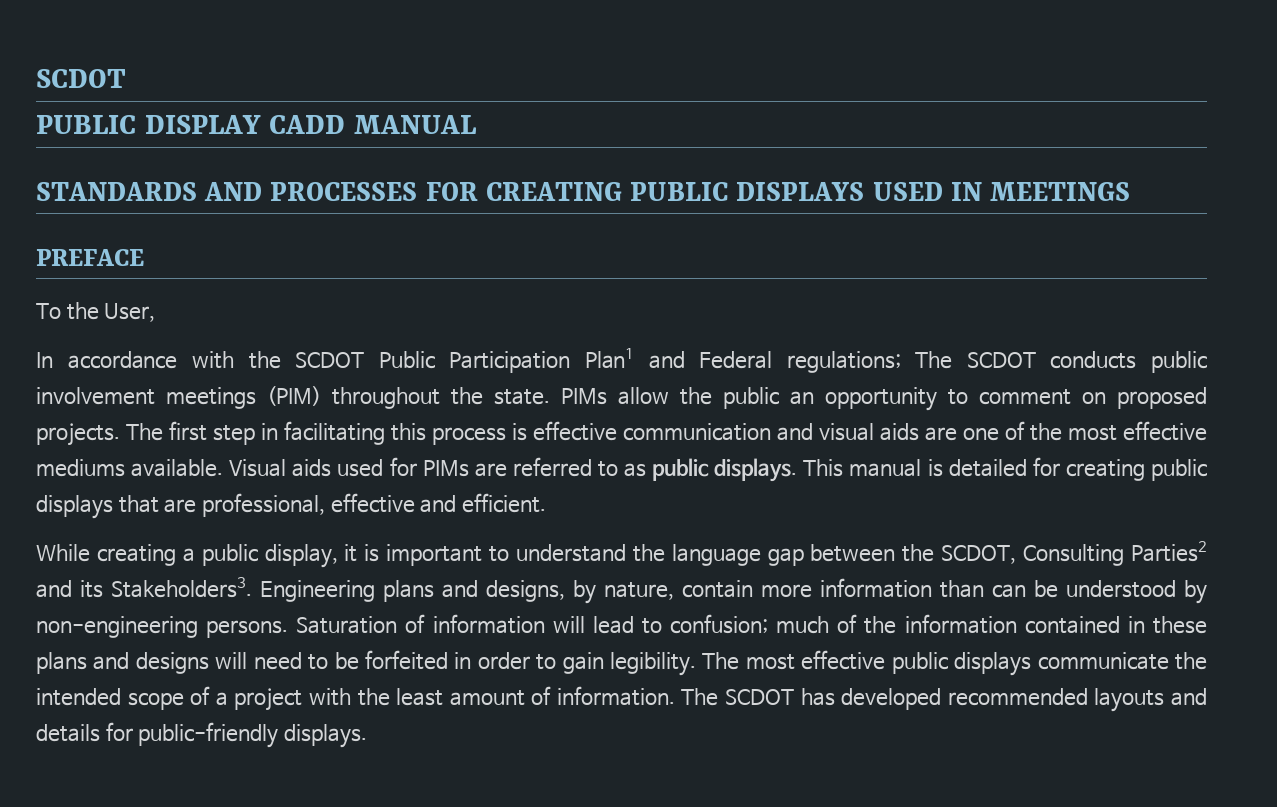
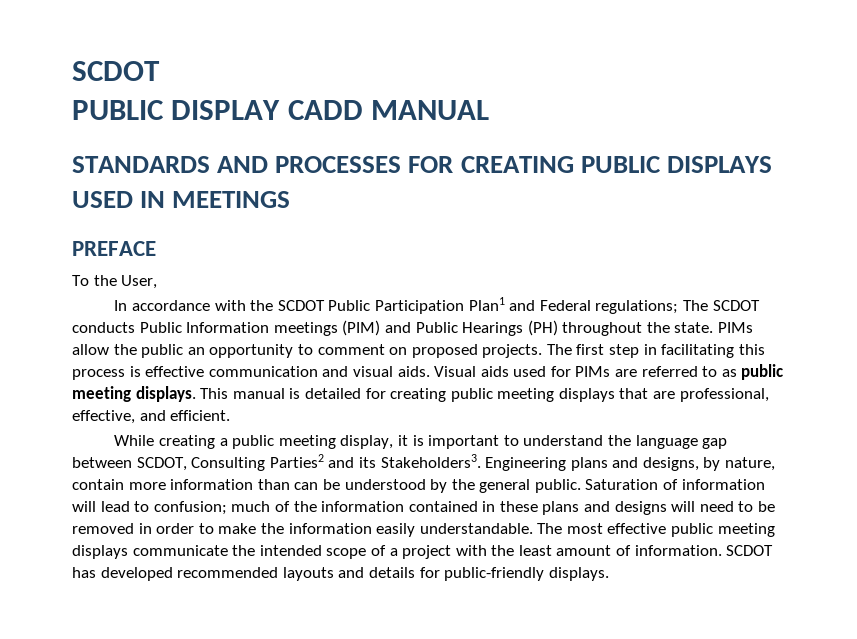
- In accordance with the SCDOT Public Participation Plan1 and Federal regulations; The SCDOT conducts public involvement meetings (PIM) throughout the state.
+ In accordance with the SCDOT Public Participation Plan1 and Federal regulations; The SCDOT conducts Public Information meetings (PIM) and Public Hearings (PH) throughout the state.
- The first step in facilitating this process is effective communication and visual aids are one of the most effective mediums available.
+ The first step in facilitating this process is effective communication and visual aids.
- Visual aids used for PIMs are referred to as public displays.
+ Visual aids used for PIMs are referred to as public meeting displays.
- This manual is detailed for creating public displays that are professional, effective and efficient.
+ This manual is detailed for creating public meeting displays that are professional, effective, and efficient.
- While creating a public display, it is important to understand the language gap between the SCDOT, Consulting Parties2 and its Stakeholders3.
+ While creating a public meeting display, it is important to understand the language gap between SCDOT, Consulting Parties2 and its Stakeholders3.
- Engineering plans and designs, by nature, contain more information than can be understood by non-engineering persons.
+ Engineering plans and designs, by nature, contain more information than can be understood by the general public.
- Saturation of information will lead to confusion; much of the information contained in these plans and designs will need to be forfeited in order to gain legibility.
+ Saturation of information will lead to confusion; much of the information contained in these plans and designs will need to be removed in order to make the information easily understandable.
- The most effective public displays communicate the intended scope of a project with the least amount of information.
+ The most effective public meeting displays communicate the intended scope of a project with the least amount of information.
- The SCDOT has developed recommended layouts and details for public-friendly displays.
+ SCDOT has developed recommended layouts and details for public-friendly displays.

